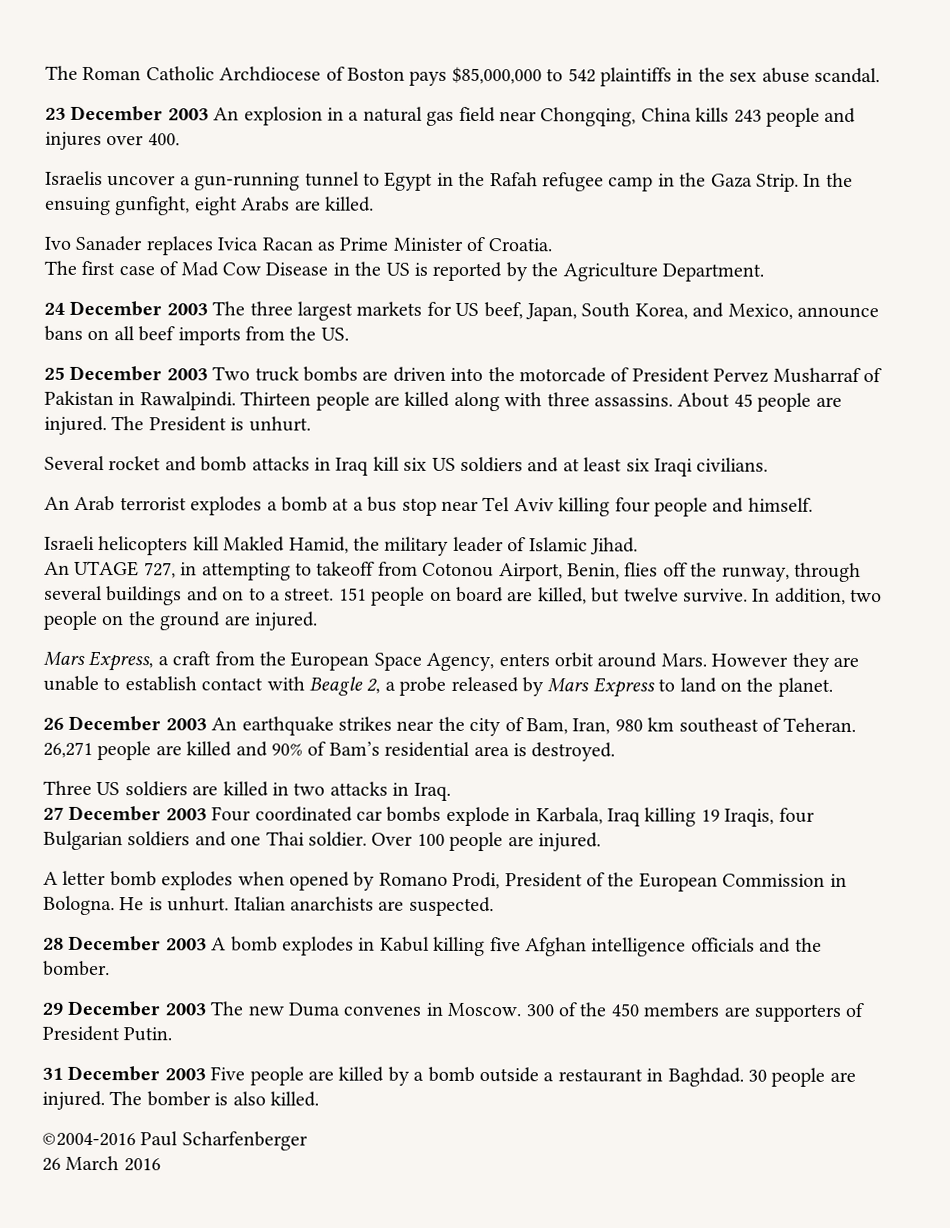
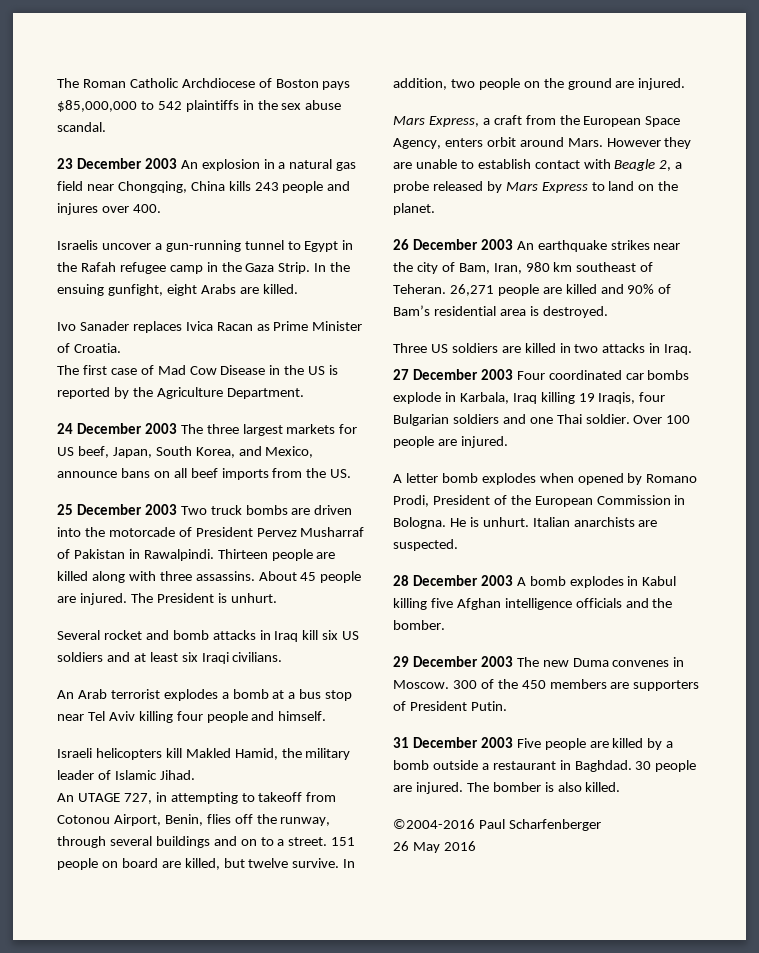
- 26 March 2016
+ 26 May 2016

